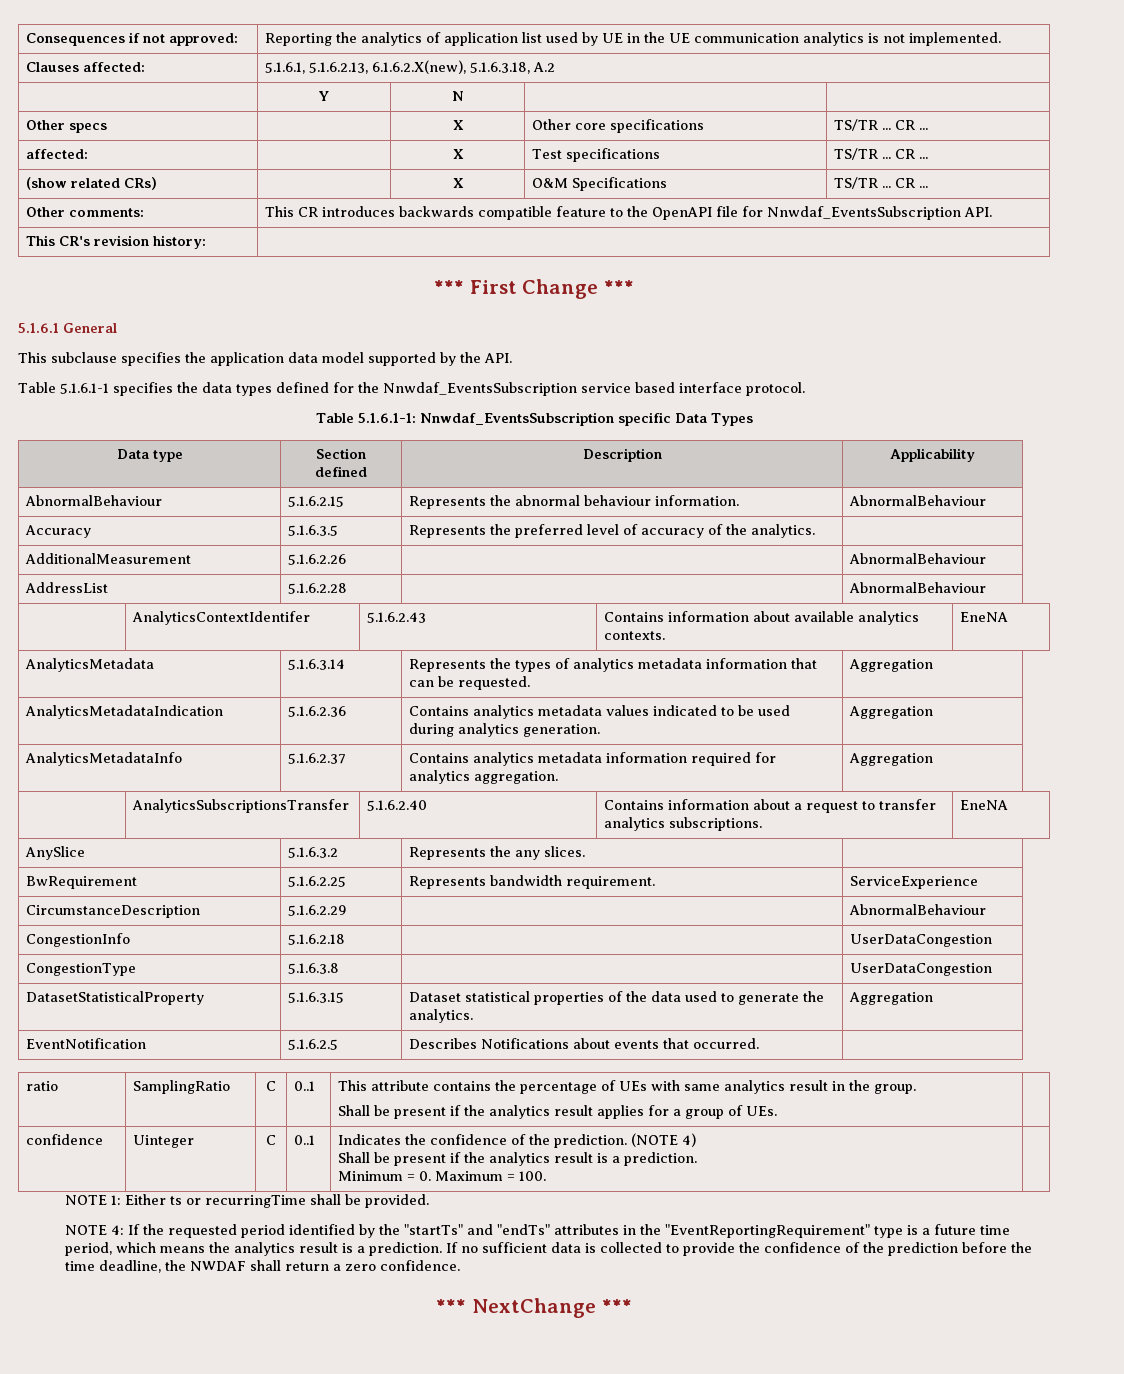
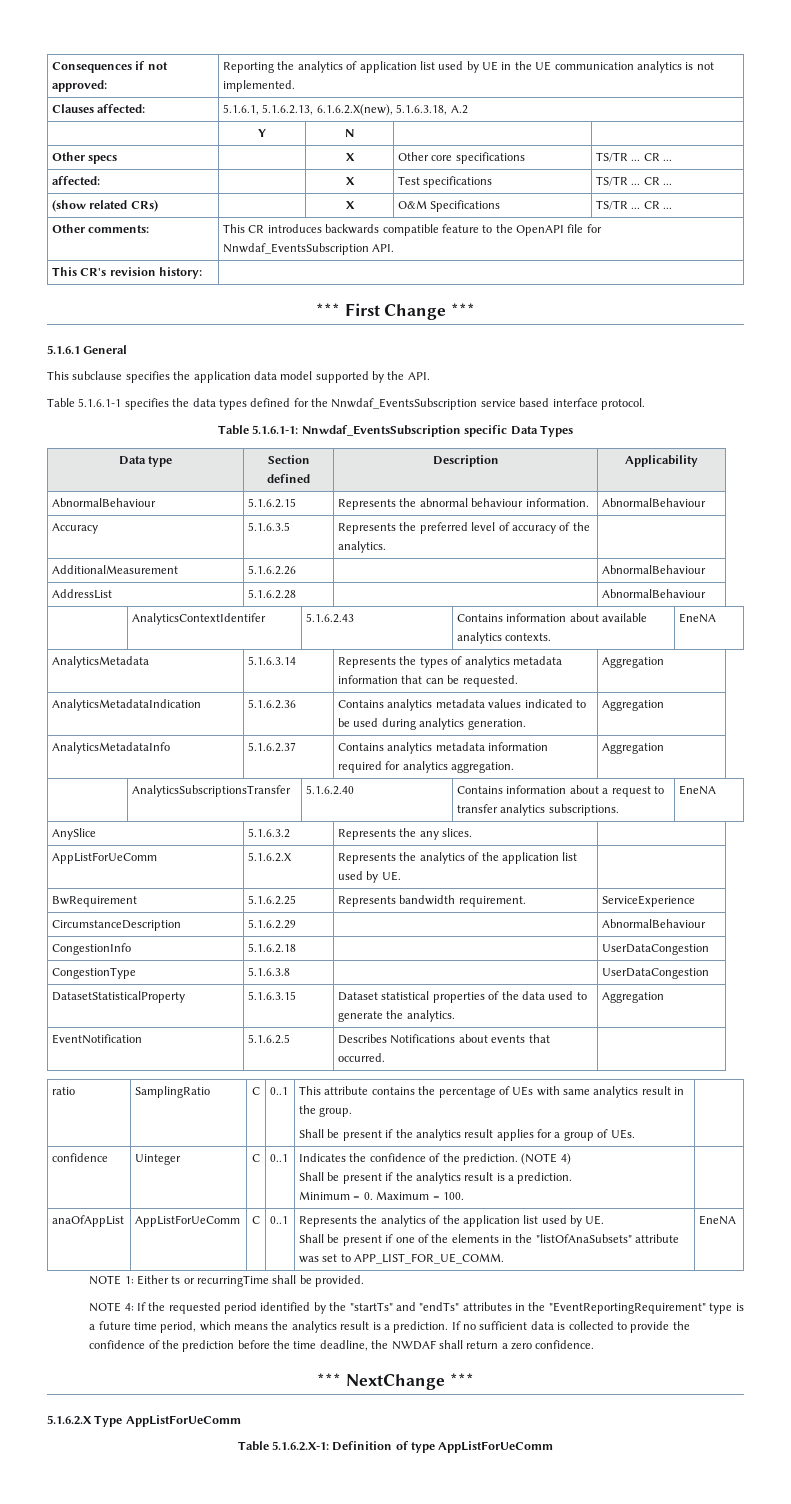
+ AppListForUeComm | 5.1.6.2.X | Represents the analytics of the application list used by UE. |
+ anaOfAppList | AppListForUeComm | C | 0..1 | Represents the analytics of the application list used by UE.
+ Shall be present if one of the elements in the "listOfAnaSubsets" attribute was set to APP_LIST_FOR_UE_COMM. | EneNA
+ 5.1.6.2.X Type AppListForUeComm
+ Table 5.1.6.2.X-1: Definition of type AppListForUeComm

